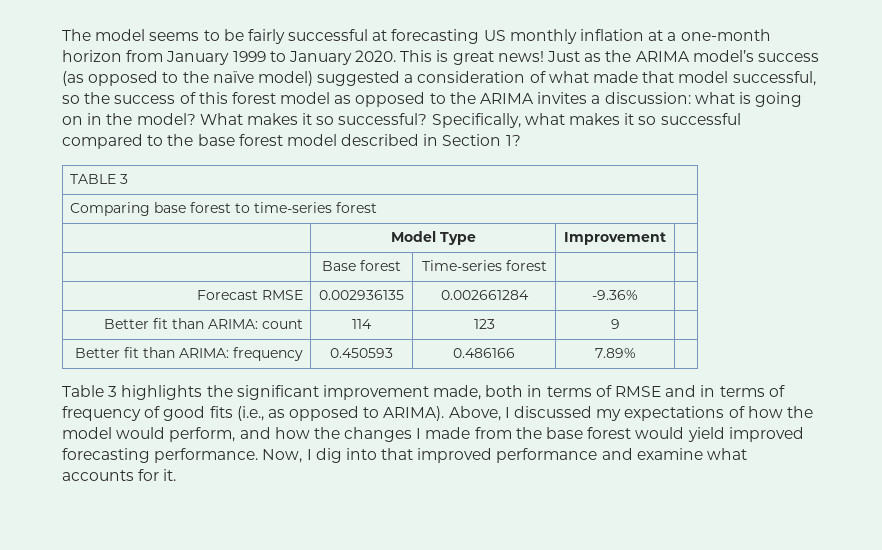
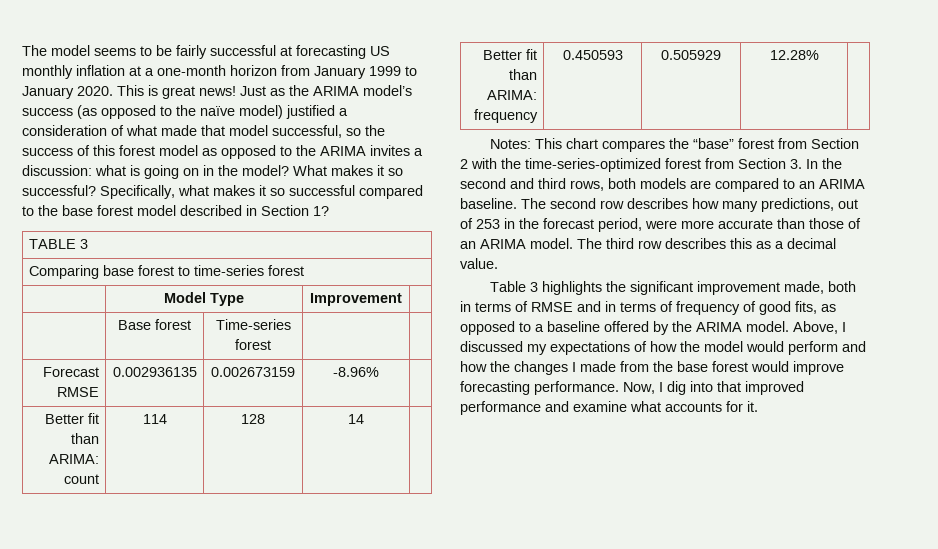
- Just as the ARIMA model’s success (as opposed to the naïve model) suggested a consideration of what made that model successful, so the success of this forest model as opposed to the ARIMA invites a discussion: what is going on in the model?
+ Just as the ARIMA model’s success (as opposed to the naïve model) justified a consideration of what made that model successful, so the success of this forest model as opposed to the ARIMA invites a discussion: what is going on in the model?
- Forecast RMSE | 0.002936135 | 0.002661284 | -9.36% |
+ Forecast RMSE | 0.002936135 | 0.002673159 | -8.96% |
- Better fit than ARIMA: count | 114 | 123 | 9 |
+ Better fit than ARIMA: count | 114 | 128 | 14 |
- Better fit than ARIMA: frequency | 0.450593 | 0.486166 | 7.89% |
+ Better fit than ARIMA: frequency | 0.450593 | 0.505929 | 12.28% |
+ Notes: This chart compares the “base” forest from Section 2 with the time-series-optimized forest from Section 3. In the second and third rows, both models are compared to an ARIMA baseline. The second row describes how many predictions, out of 253 in the forecast period, were more accurate than those of an ARIMA model. The third row describes this as a decimal value.
- Table 3 highlights the significant improvement made, both in terms of RMSE and in terms of frequency of good fits (i.e., as opposed to ARIMA).
+ Table 3 highlights the significant improvement made, both in terms of RMSE and in terms of frequency of good fits, as opposed to a baseline offered by the ARIMA model.
- Above, I discussed my expectations of how the model would perform, and how the changes I made from the base forest would yield improved forecasting performance.
+ Above, I discussed my expectations of how the model would perform and how the changes I made from the base forest would improve forecasting performance.

